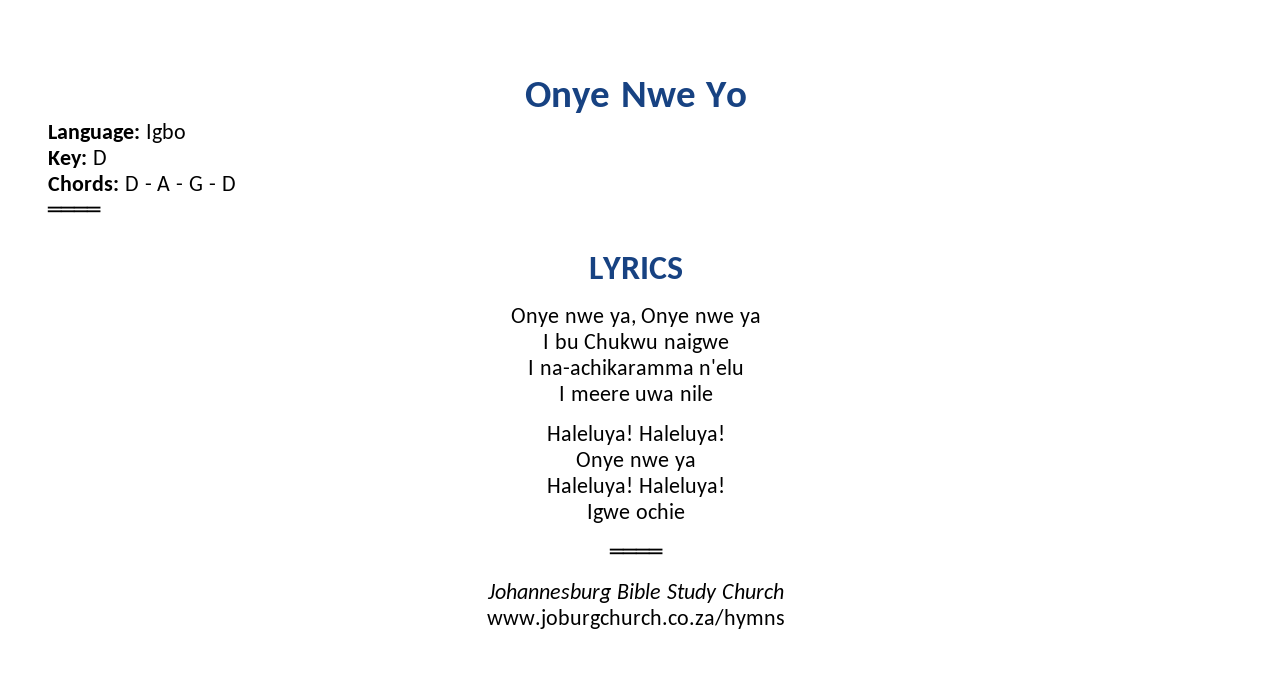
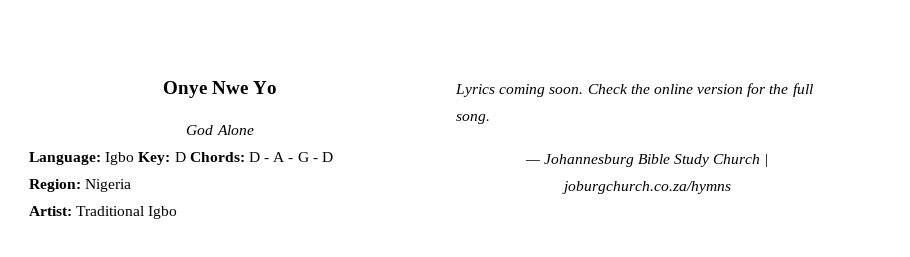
+ God Alone
- Language: Igbo
- Key: D
- Chords: D - A - G - D
- ════
- LYRICS
- Onye nwe ya, Onye nwe ya
- I bu Chukwu naigwe
- I na-achikaramma n'elu
- I meere uwa nile
- Haleluya! Haleluya!
- Onye nwe ya
- Haleluya! Haleluya!
- Igwe ochie
- ════
- Johannesburg Bible Study Church
- www.joburgchurch.co.za/hymns
+ Language: Igbo Key: D Chords: D - A - G - D
+ Region: Nigeria
+ Artist: Traditional Igbo
+ Lyrics coming soon. Check the online version for the full song.
+ — Johannesburg Bible Study Church | joburgchurch.co.za/hymns

